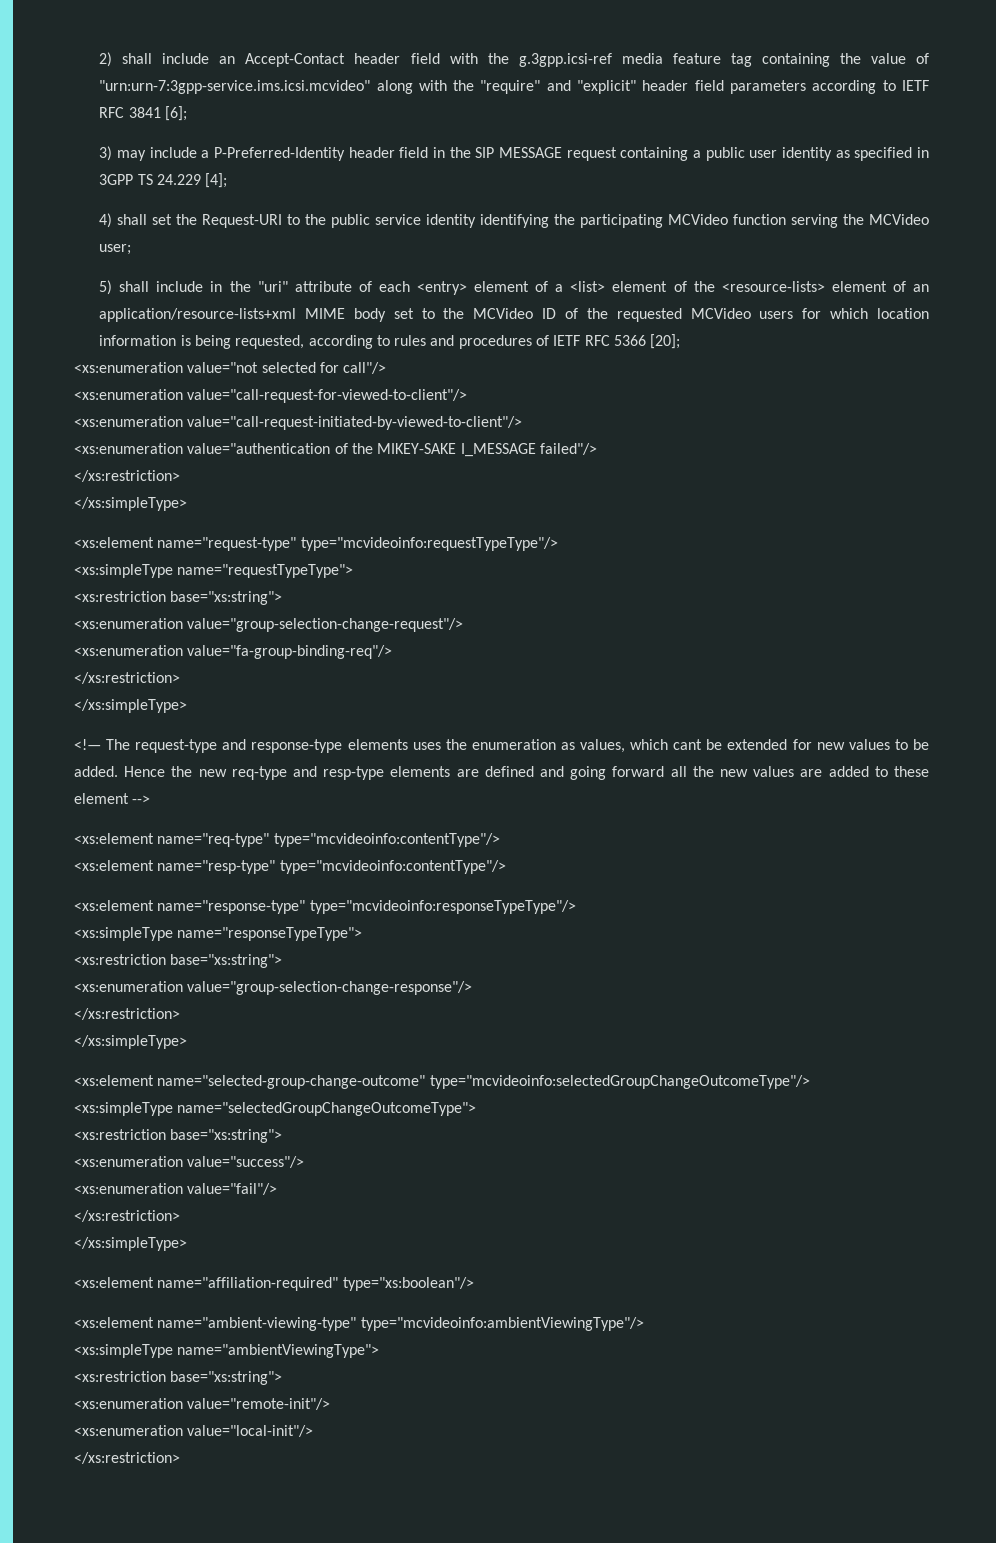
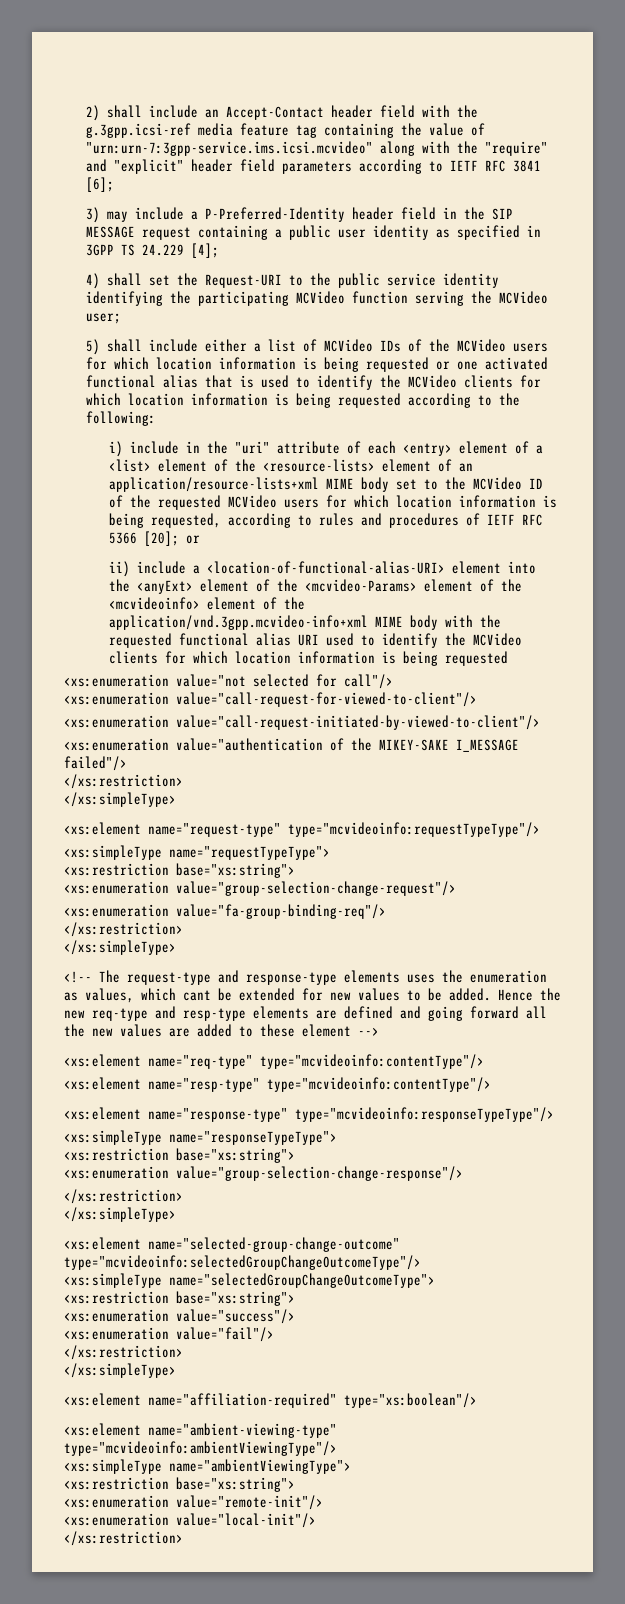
- 5) shall include in the "uri" attribute of each <entry> element of a <list> element of the <resource-lists> element of an application/resource-lists+xml MIME body set to the MCVideo ID of the requested MCVideo users for which location information is being requested, according to rules and procedures of IETF RFC 5366 [20];
+ 5) shall include either a list of MCVideo IDs of the MCVideo users for which location information is being requested or one activated functional alias that is used to identify the MCVideo clients for which location information is being requested according to the following:
+ i) include in the "uri" attribute of each <entry> element of a <list> element of the <resource-lists> element of an application/resource-lists+xml MIME body set to the MCVideo ID of the requested MCVideo users for which location information is being requested, according to rules and procedures of IETF RFC 5366 [20]; or
+ ii) include a <location-of-functional-alias-URI> element into the <anyExt> element of the <mcvideo-Params> element of the <mcvideoinfo> element of the application/vnd.3gpp.mcvideo-info+xml MIME body with the requested functional alias URI used to identify the MCVideo clients for which location information is being requested
- <!— The request-type and response-type elements uses the enumeration as values, which cant be extended for new values to be added.
+ <!-- The request-type and response-type elements uses the enumeration as values, which cant be extended for new values to be added.

